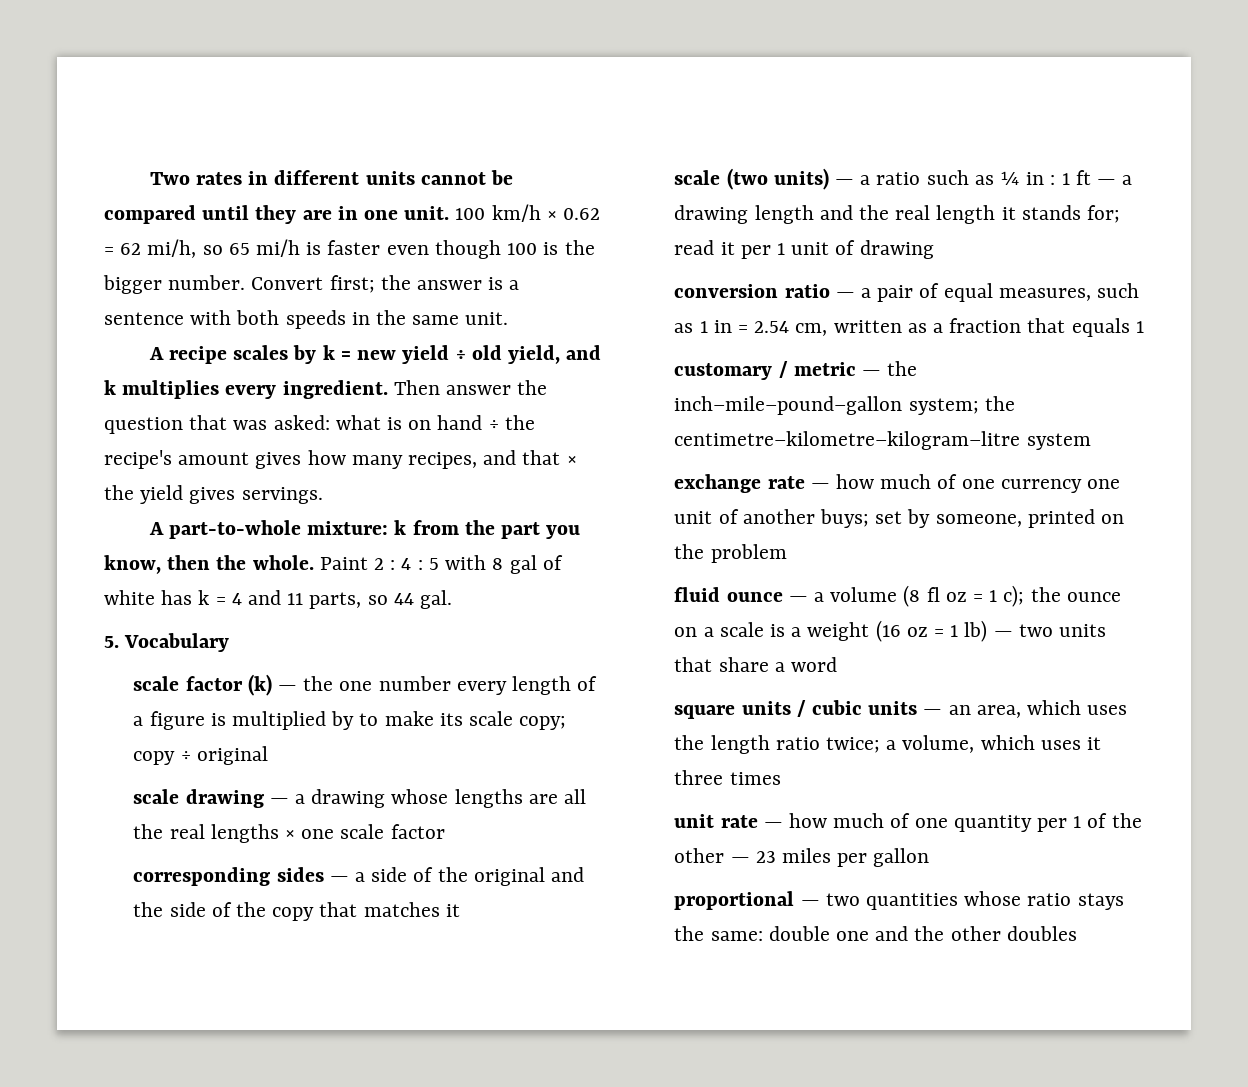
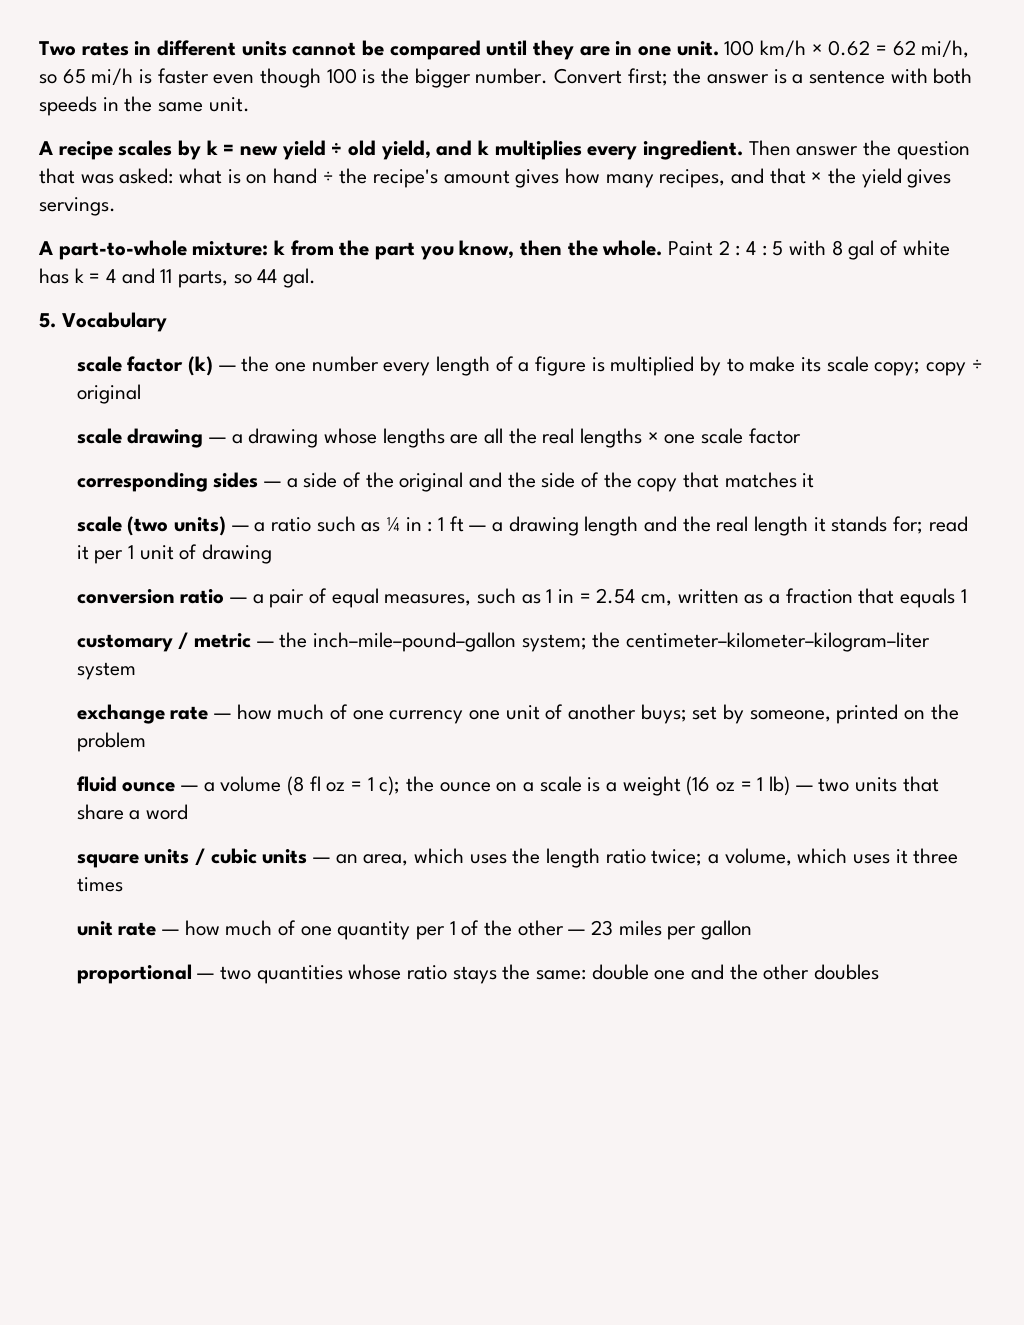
- customary / metric — the inch–mile–pound–gallon system; the centimetre–kilometre–kilogram–litre system
+ customary / metric — the inch–mile–pound–gallon system; the centimeter–kilometer–kilogram–liter system

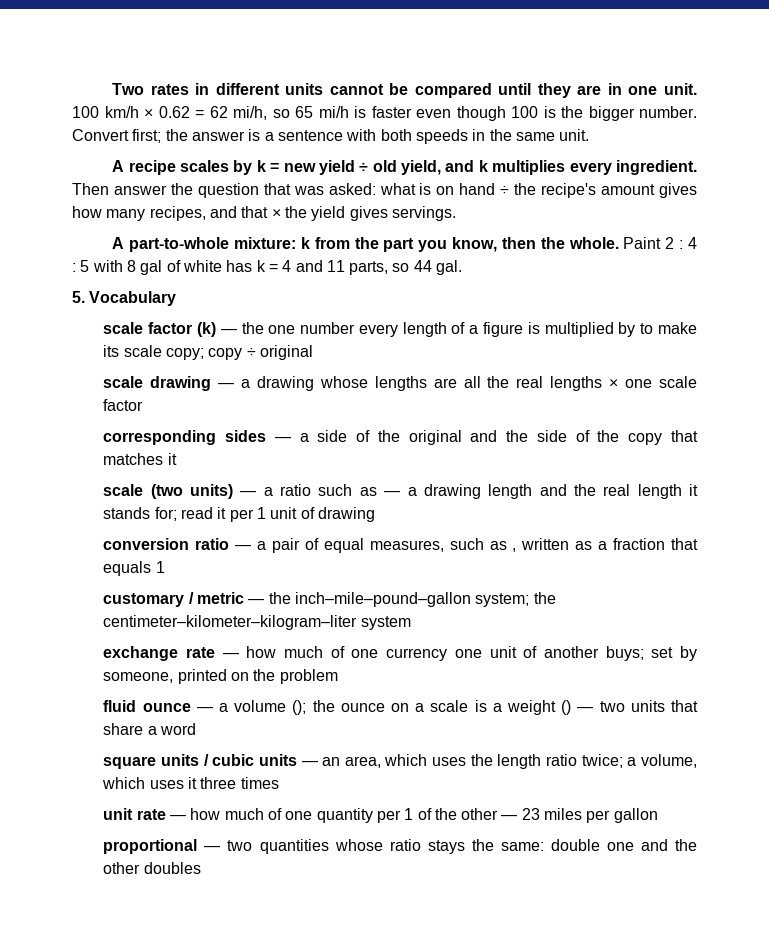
- scale (two units) — a ratio such as ¼ in : 1 ft — a drawing length and the real length it stands for; read it per 1 unit of drawing
+ scale (two units) — a ratio such as — a drawing length and the real length it stands for; read it per 1 unit of drawing
- conversion ratio — a pair of equal measures, such as 1 in = 2.54 cm, written as a fraction that equals 1
+ conversion ratio — a pair of equal measures, such as , written as a fraction that equals 1
- fluid ounce — a volume (8 fl oz = 1 c); the ounce on a scale is a weight (16 oz = 1 lb) — two units that share a word
+ fluid ounce — a volume (); the ounce on a scale is a weight () — two units that share a word

